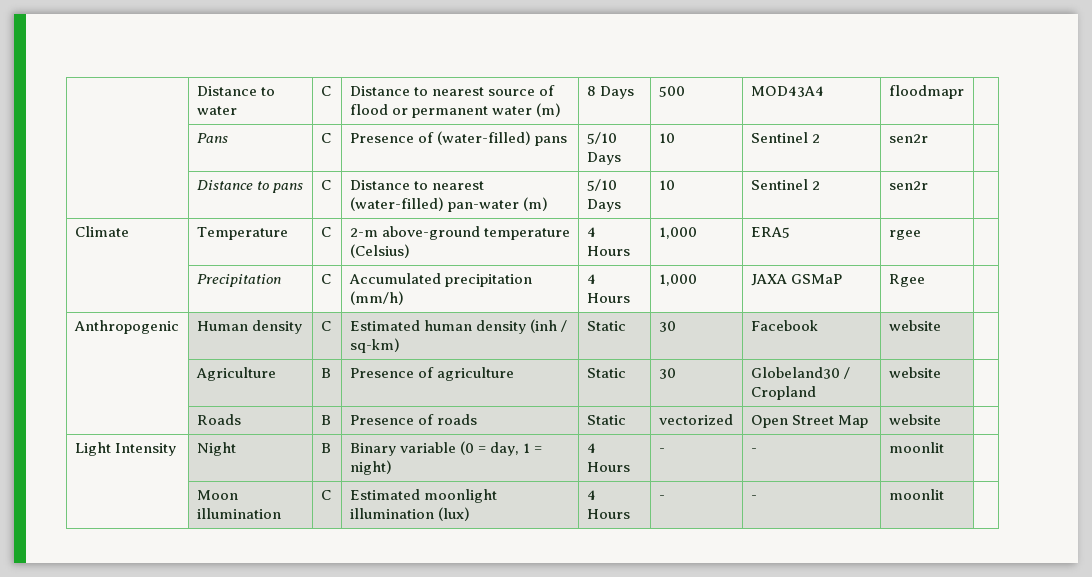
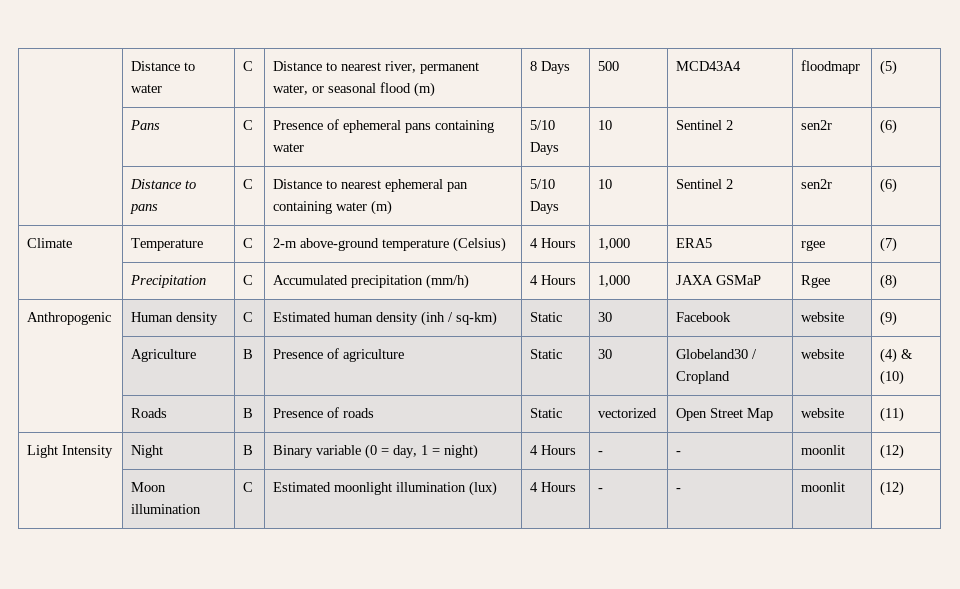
- | Distance to water | C | Distance to nearest source of flood or permanent water (m) | 8 Days | 500 | MOD43A4 | floodmapr |
+ | Distance to water | C | Distance to nearest river, permanent water, or seasonal flood (m) | 8 Days | 500 | MCD43A4 | floodmapr | (5)
- | Pans | C | Presence of (water-filled) pans | 5/10 Days | 10 | Sentinel 2 | sen2r |
+ | Pans | C | Presence of ephemeral pans containing water | 5/10 Days | 10 | Sentinel 2 | sen2r | (6)
- | Distance to pans | C | Distance to nearest (water-filled) pan-water (m) | 5/10 Days | 10 | Sentinel 2 | sen2r |
+ | Distance to pans | C | Distance to nearest ephemeral pan containing water (m) | 5/10 Days | 10 | Sentinel 2 | sen2r | (6)
- Climate | Temperature | C | 2-m above-ground temperature (Celsius) | 4 Hours | 1,000 | ERA5 | rgee |
+ Climate | Temperature | C | 2-m above-ground temperature (Celsius) | 4 Hours | 1,000 | ERA5 | rgee | (7)
- | Precipitation | C | Accumulated precipitation (mm/h) | 4 Hours | 1,000 | JAXA GSMaP | Rgee |
+ | Precipitation | C | Accumulated precipitation (mm/h) | 4 Hours | 1,000 | JAXA GSMaP | Rgee | (8)
- Anthropogenic | Human density | C | Estimated human density (inh / sq-km) | Static | 30 | Facebook | website |
+ Anthropogenic | Human density | C | Estimated human density (inh / sq-km) | Static | 30 | Facebook | website | (9)
- | Agriculture | B | Presence of agriculture | Static | 30 | Globeland30 / Cropland | website |
+ | Agriculture | B | Presence of agriculture | Static | 30 | Globeland30 / Cropland | website | (4) & (10)
- | Roads | B | Presence of roads | Static | vectorized | Open Street Map | website |
+ | Roads | B | Presence of roads | Static | vectorized | Open Street Map | website | (11)
- Light Intensity | Night | B | Binary variable (0 = day, 1 = night) | 4 Hours | - | - | moonlit |
+ Light Intensity | Night | B | Binary variable (0 = day, 1 = night) | 4 Hours | - | - | moonlit | (12)
- | Moon illumination | C | Estimated moonlight illumination (lux) | 4 Hours | - | - | moonlit |
+ | Moon illumination | C | Estimated moonlight illumination (lux) | 4 Hours | - | - | moonlit | (12)

